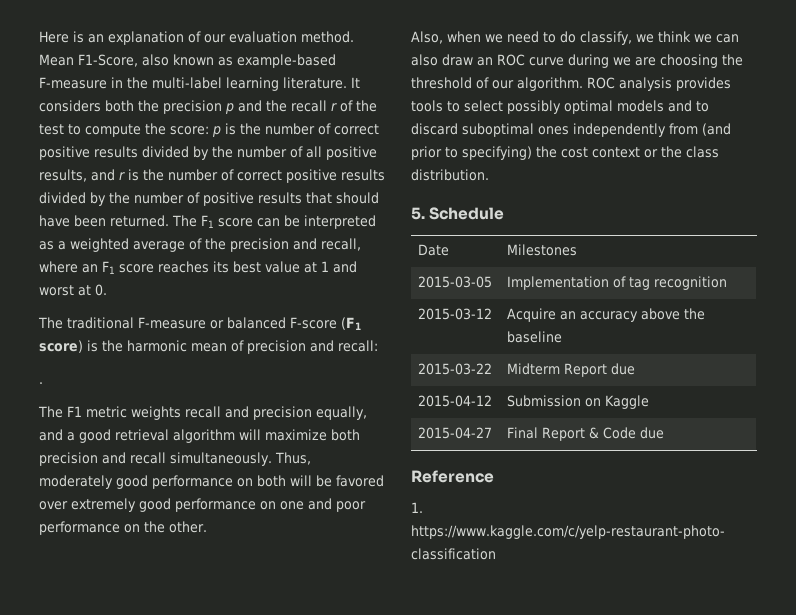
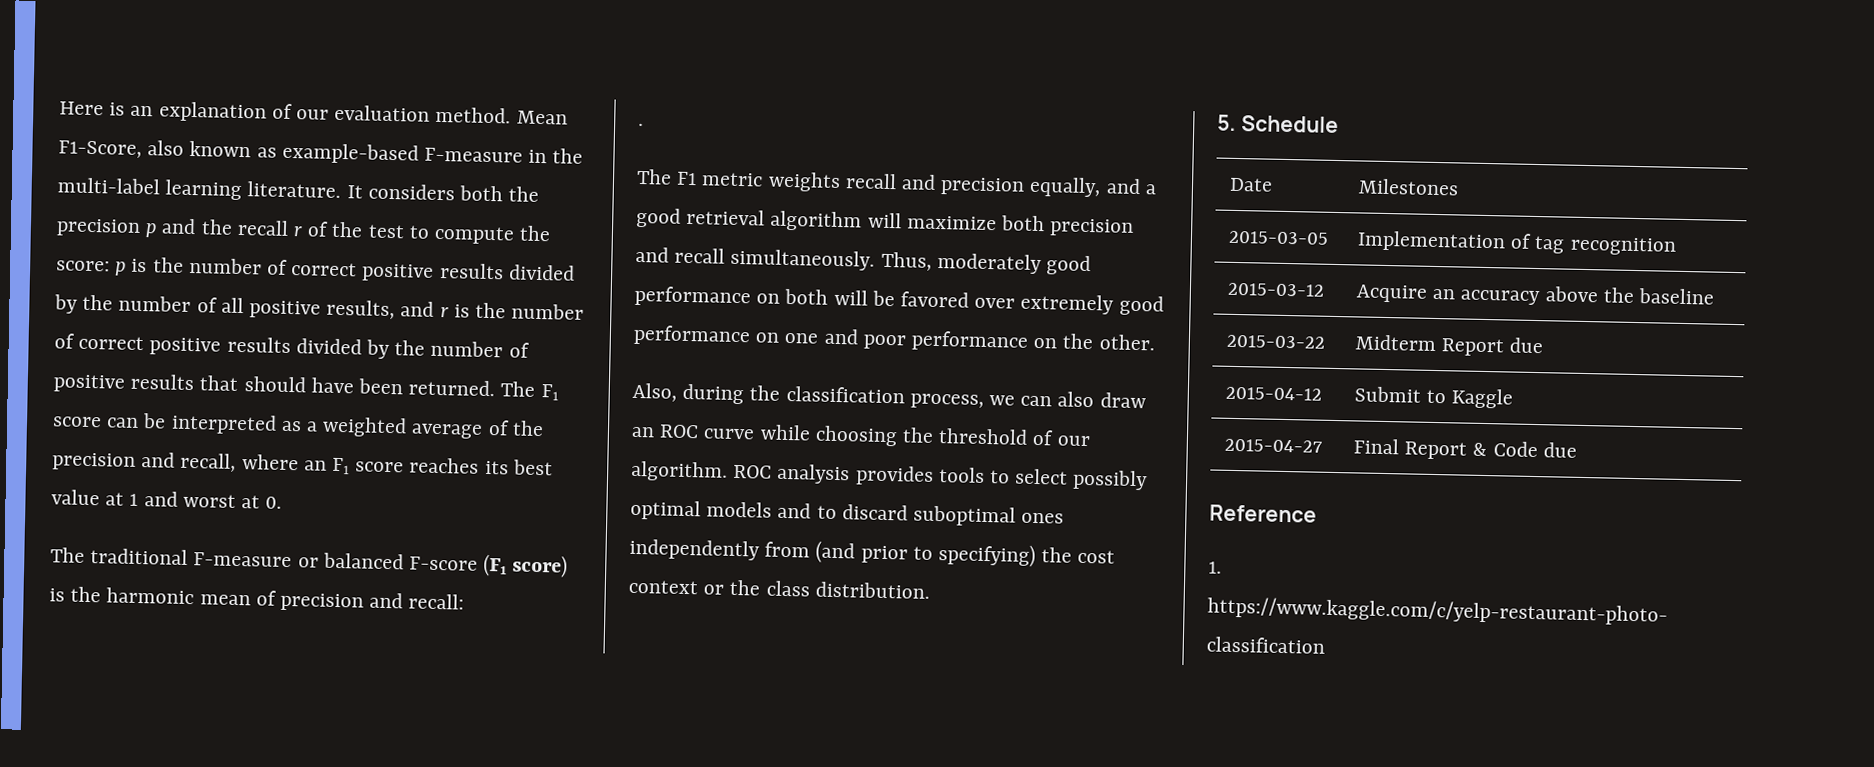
- Also, when we need to do classify, we think we can also draw an ROC curve during we are choosing the threshold of our algorithm.
+ Also, during the classification process, we can also draw an ROC curve while choosing the threshold of our algorithm.
- 2015-04-12 | Submission on Kaggle
+ 2015-04-12 | Submit to Kaggle

